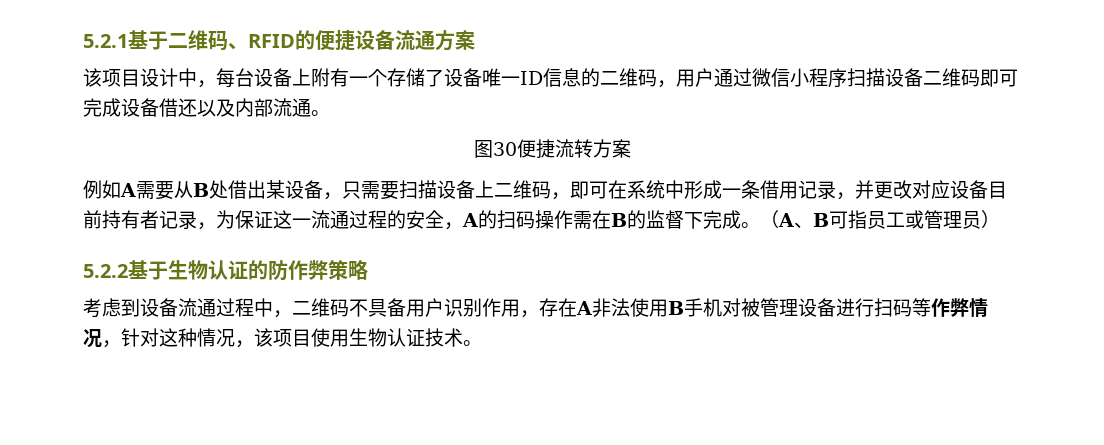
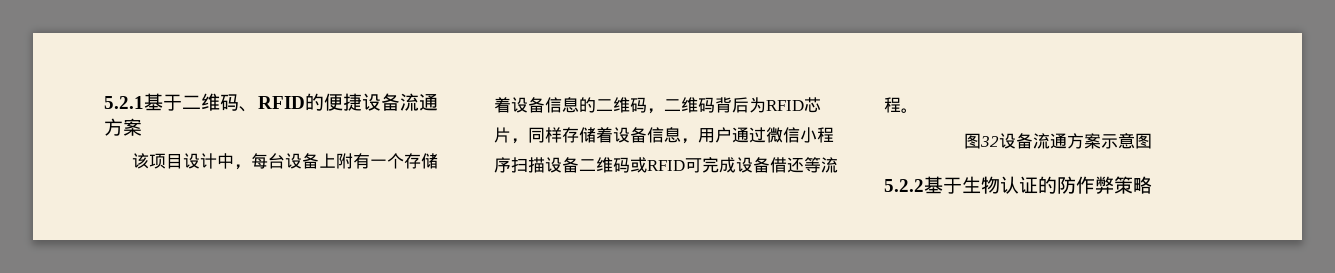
- 该项目设计中，每台设备上附有一个存储了设备唯一ID信息的二维码，用户通过微信小程序扫描设备二维码即可完成设备借还以及内部流通。
- 图30便捷流转方案
- 例如A需要从B处借出某设备，只需要扫描设备上二维码，即可在系统中形成一条借用记录，并更改对应设备目前持有者记录，为保证这一流通过程的安全，A的扫码操作需在B的监督下完成。（A、B可指员工或管理员）
+ 该项目设计中，每台设备上附有一个存储着设备信息的二维码，二维码背后为RFID芯片，同样存储着设备信息，用户通过微信小程序扫描设备二维码或RFID可完成设备借还等流程。
+ 图32设备流通方案示意图
- 考虑到设备流通过程中，二维码不具备用户识别作用，存在A非法使用B手机对被管理设备进行扫码等作弊情况，针对这种情况，该项目使用生物认证技术。

